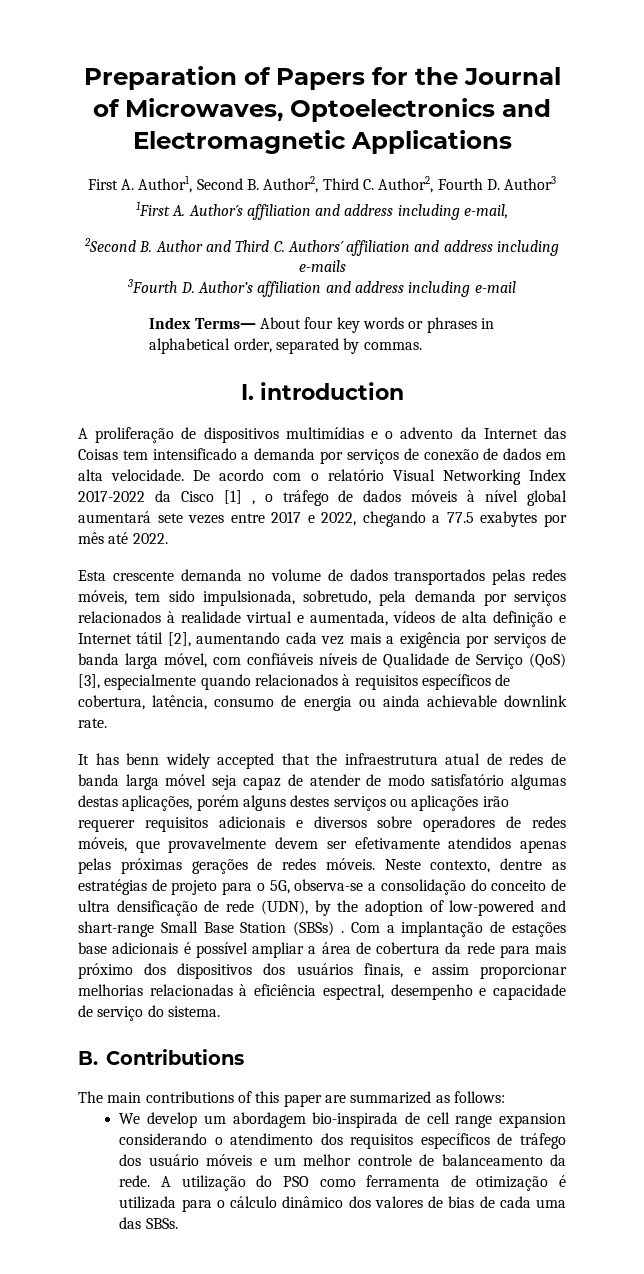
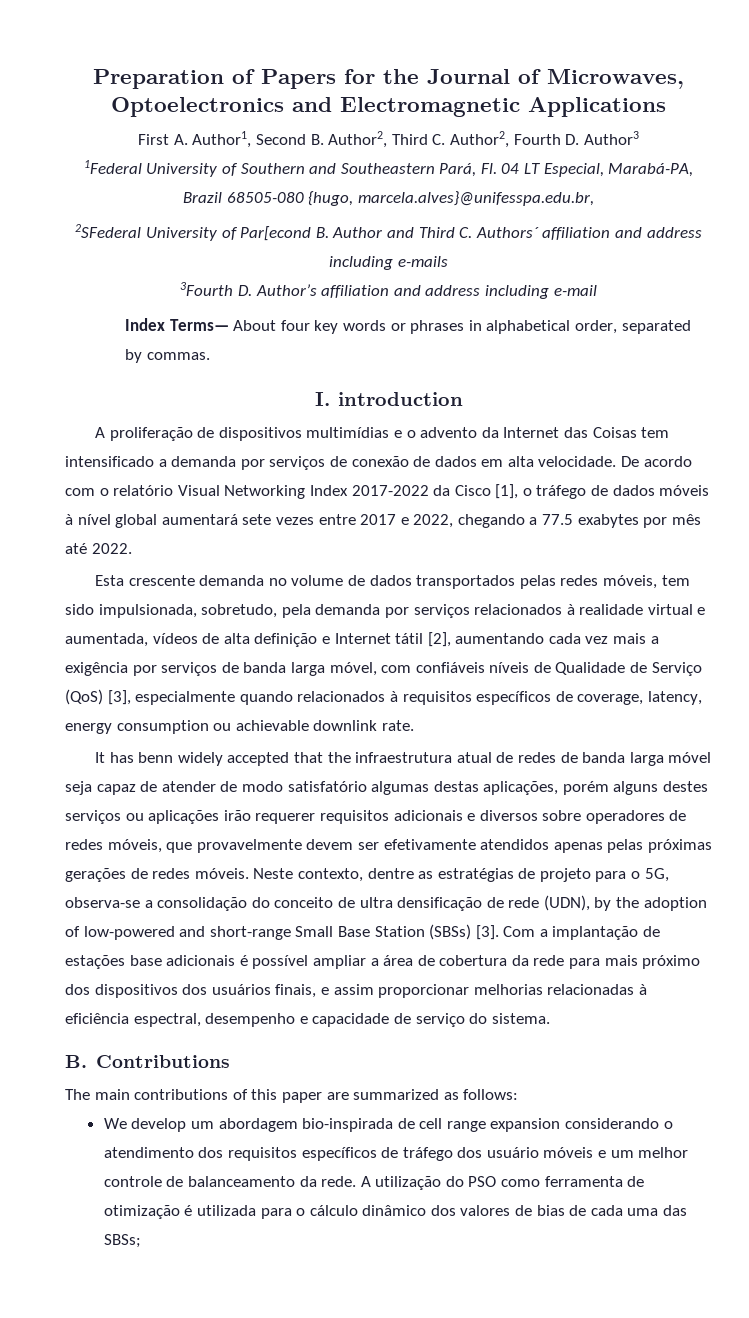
- 1First A. Author´s affiliation and address including e-mail,
- 2Second B. Author and Third C. Authors´ affiliation and address including e-mails
+ 1Federal University of Southern and Southeastern Pará, Fl. 04 LT Especial, Marabá-PA, Brazil 68505-080 {hugo, marcela.alves}@unifesspa.edu.br,
+ 2SFederal University of Par[econd B. Author and Third C. Authors´ affiliation and address including e-mails
- De acordo com o relatório Visual Networking Index 2017-2022 da Cisco [1] , o tráfego de dados móveis à nível global aumentará sete vezes entre 2017 e 2022, chegando a 77.5 exabytes por mês até 2022.
+ De acordo com o relatório Visual Networking Index 2017-2022 da Cisco [1], o tráfego de dados móveis à nível global aumentará sete vezes entre 2017 e 2022, chegando a 77.5 exabytes por mês até 2022.
- Esta crescente demanda no volume de dados transportados pelas redes móveis, tem sido impulsionada, sobretudo, pela demanda por serviços relacionados à realidade virtual e aumentada, vídeos de alta definição e Internet tátil [2], aumentando cada vez mais a exigência por serviços de banda larga móvel, com confiáveis níveis de Qualidade de Serviço (QoS) [3], especialmente quando relacionados à requisitos específicos de cobertura, latência, consumo de energia ou ainda achievable downlink rate.
+ Esta crescente demanda no volume de dados transportados pelas redes móveis, tem sido impulsionada, sobretudo, pela demanda por serviços relacionados à realidade virtual e aumentada, vídeos de alta definição e Internet tátil [2], aumentando cada vez mais a exigência por serviços de banda larga móvel, com confiáveis níveis de Qualidade de Serviço (QoS) [3], especialmente quando relacionados à requisitos específicos de coverage, latency, energy consumption ou achievable downlink rate.
- Neste contexto, dentre as estratégias de projeto para o 5G, observa-se a consolidação do conceito de ultra densificação de rede (UDN), by the adoption of low-powered and shart-range Small Base Station (SBSs) .
+ Neste contexto, dentre as estratégias de projeto para o 5G, observa-se a consolidação do conceito de ultra densificação de rede (UDN), by the adoption of low-powered and short-range Small Base Station (SBSs) [3].
- A utilização do PSO como ferramenta de otimização é utilizada para o cálculo dinâmico dos valores de bias de cada uma das SBSs.
+ A utilização do PSO como ferramenta de otimização é utilizada para o cálculo dinâmico dos valores de bias de cada uma das SBSs;

